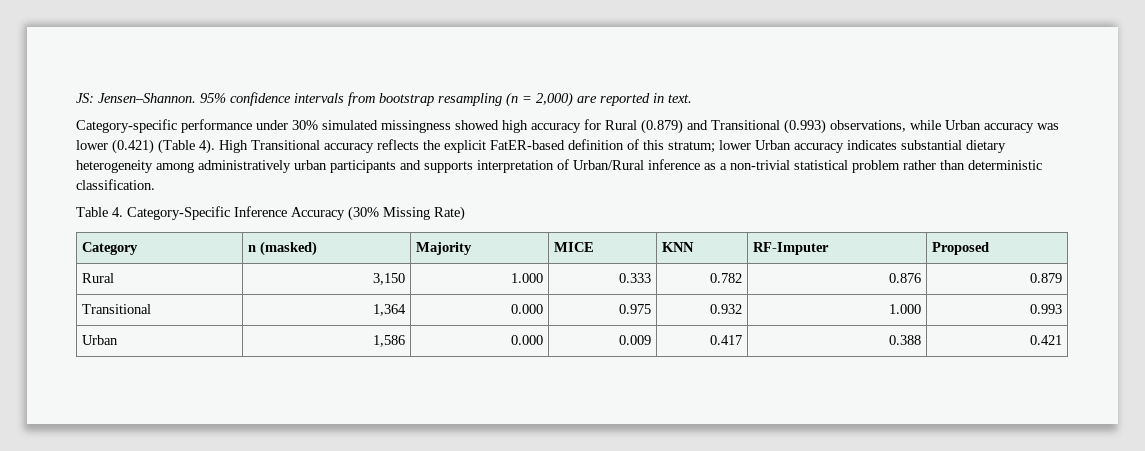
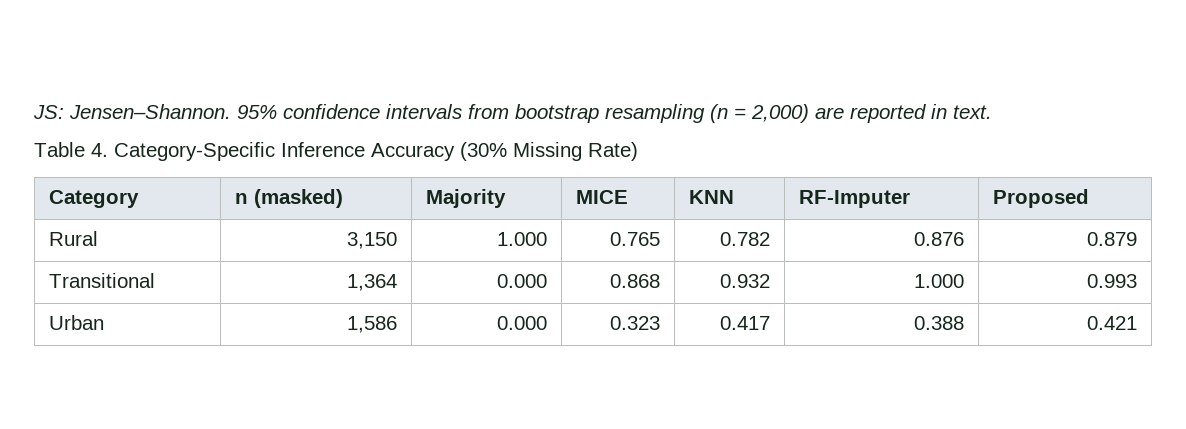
- Category-specific performance under 30% simulated missingness showed high accuracy for Rural (0.879) and Transitional (0.993) observations, while Urban accuracy was lower (0.421) (Table 4). High Transitional accuracy reflects the explicit FatER-based definition of this stratum; lower Urban accuracy indicates substantial dietary heterogeneity among administratively urban participants and supports interpretation of Urban/Rural inference as a non-trivial statistical problem rather than deterministic classification.
- Rural | 3,150 | 1.000 | 0.333 | 0.782 | 0.876 | 0.879
+ Rural | 3,150 | 1.000 | 0.765 | 0.782 | 0.876 | 0.879
- Transitional | 1,364 | 0.000 | 0.975 | 0.932 | 1.000 | 0.993
+ Transitional | 1,364 | 0.000 | 0.868 | 0.932 | 1.000 | 0.993
- Urban | 1,586 | 0.000 | 0.009 | 0.417 | 0.388 | 0.421
+ Urban | 1,586 | 0.000 | 0.323 | 0.417 | 0.388 | 0.421

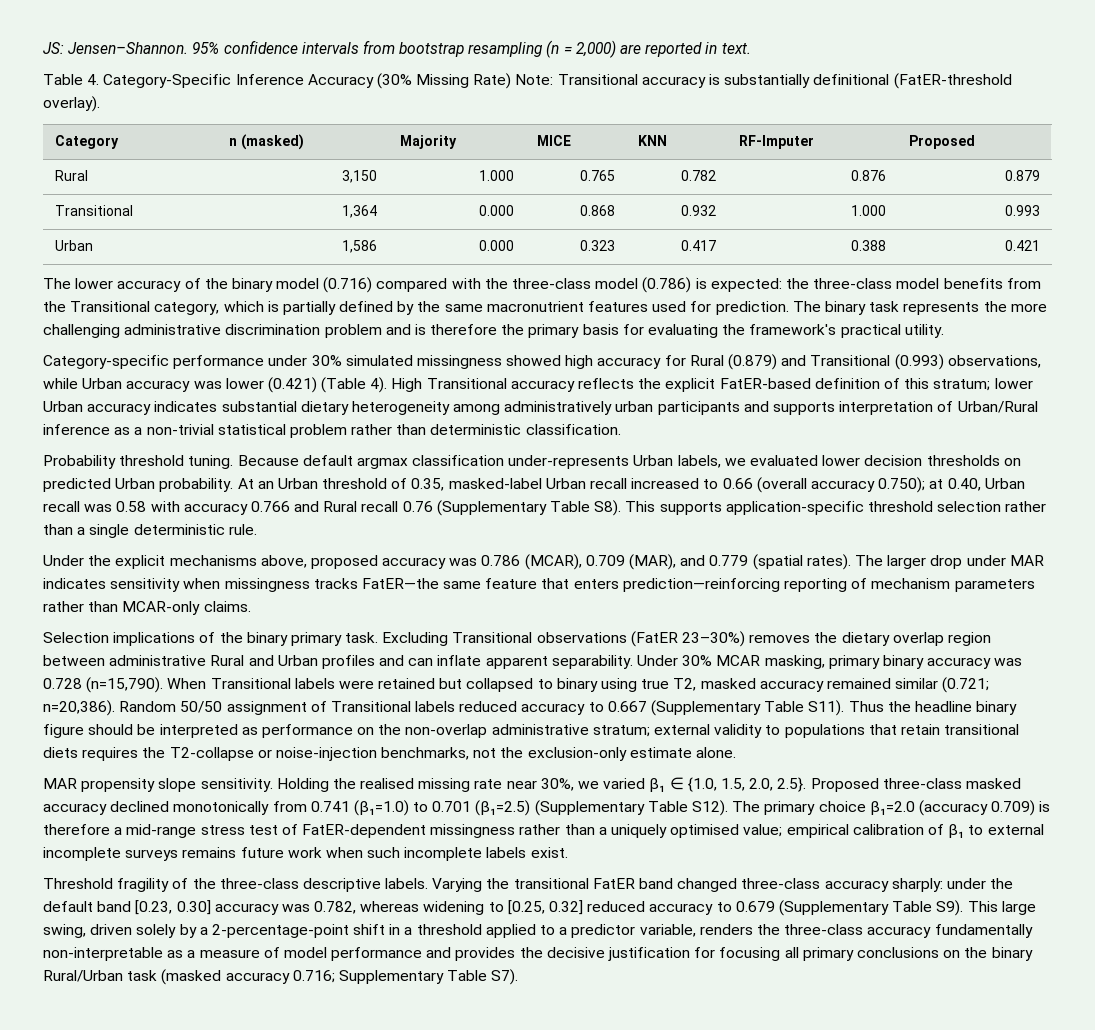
- Table 4. Category-Specific Inference Accuracy (30% Missing Rate)
+ Table 4. Category-Specific Inference Accuracy (30% Missing Rate) Note: Transitional accuracy is substantially definitional (FatER-threshold overlay).
+ The lower accuracy of the binary model (0.716) compared with the three-class model (0.786) is expected: the three-class model benefits from the Transitional category, which is partially defined by the same macronutrient features used for prediction. The binary task represents the more challenging administrative discrimination problem and is therefore the primary basis for evaluating the framework's practical utility.
+ Category-specific performance under 30% simulated missingness showed high accuracy for Rural (0.879) and Transitional (0.993) observations, while Urban accuracy was lower (0.421) (Table 4). High Transitional accuracy reflects the explicit FatER-based definition of this stratum; lower Urban accuracy indicates substantial dietary heterogeneity among administratively urban participants and supports interpretation of Urban/Rural inference as a non-trivial statistical problem rather than deterministic classification.
+ Probability threshold tuning. Because default argmax classification under-represents Urban labels, we evaluated lower decision thresholds on predicted Urban probability. At an Urban threshold of 0.35, masked-label Urban recall increased to 0.66 (overall accuracy 0.750); at 0.40, Urban recall was 0.58 with accuracy 0.766 and Rural recall 0.76 (Supplementary Table S8). This supports application-specific threshold selection rather than a single deterministic rule.
+ Under the explicit mechanisms above, proposed accuracy was 0.786 (MCAR), 0.709 (MAR), and 0.779 (spatial rates). The larger drop under MAR indicates sensitivity when missingness tracks FatER—the same feature that enters prediction—reinforcing reporting of mechanism parameters rather than MCAR-only claims.
+ Selection implications of the binary primary task. Excluding Transitional observations (FatER 23–30%) removes the dietary overlap region between administrative Rural and Urban profiles and can inflate apparent separability. Under 30% MCAR masking, primary binary accuracy was 0.728 (n=15,790). When Transitional labels were retained but collapsed to binary using true T2, masked accuracy remained similar (0.721; n=20,386). Random 50/50 assignment of Transitional labels reduced accuracy to 0.667 (Supplementary Table S11). Thus the headline binary figure should be interpreted as performance on the non-overlap administrative stratum; external validity to populations that retain transitional diets requires the T2-collapse or noise-injection benchmarks, not the exclusion-only estimate alone.
+ MAR propensity slope sensitivity. Holding the realised missing rate near 30%, we varied β₁ ∈ {1.0, 1.5, 2.0, 2.5}. Proposed three-class masked accuracy declined monotonically from 0.741 (β₁=1.0) to 0.701 (β₁=2.5) (Supplementary Table S12). The primary choice β₁=2.0 (accuracy 0.709) is therefore a mid-range stress test of FatER-dependent missingness rather than a uniquely optimised value; empirical calibration of β₁ to external incomplete surveys remains future work when such incomplete labels exist.
+ Threshold fragility of the three-class descriptive labels. Varying the transitional FatER band changed three-class accuracy sharply: under the default band [0.23, 0.30] accuracy was 0.782, whereas widening to [0.25, 0.32] reduced accuracy to 0.679 (Supplementary Table S9). This large swing, driven solely by a 2-percentage-point shift in a threshold applied to a predictor variable, renders the three-class accuracy fundamentally non-interpretable as a measure of model performance and provides the decisive justification for focusing all primary conclusions on the binary Rural/Urban task (masked accuracy 0.716; Supplementary Table S7).

